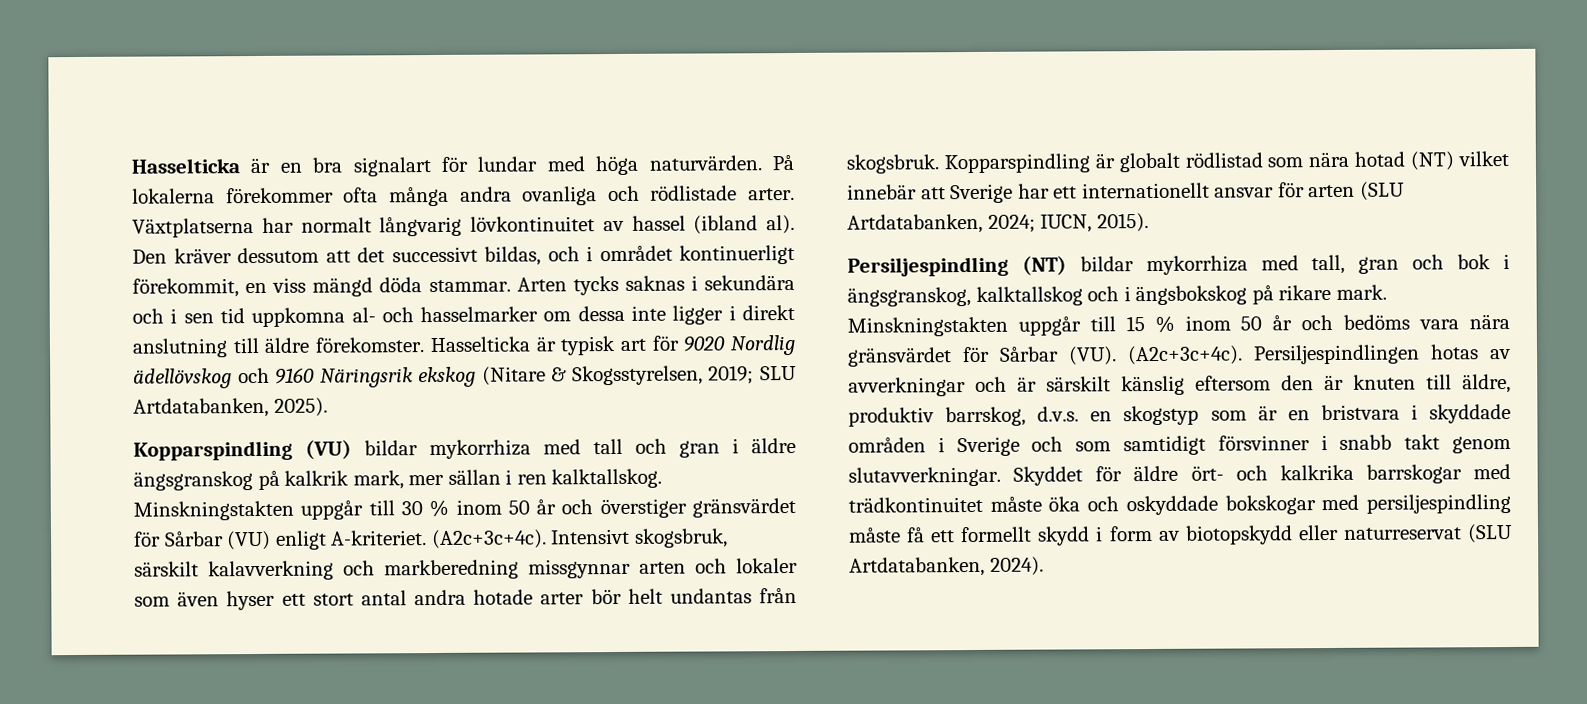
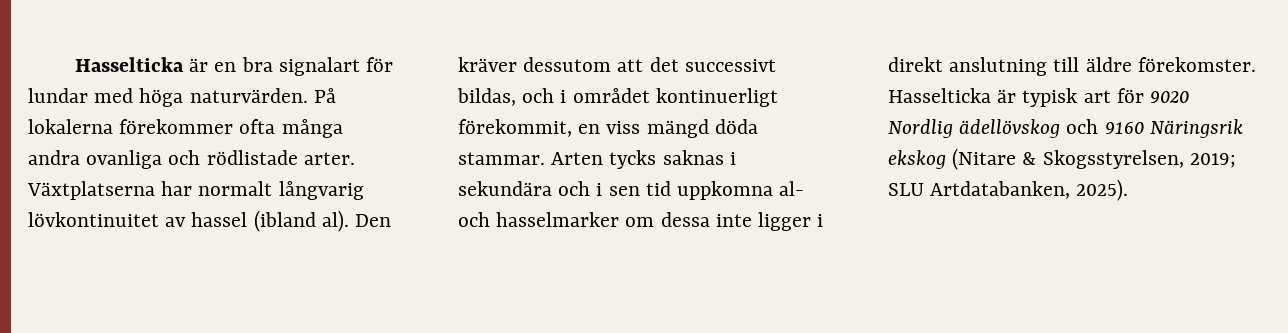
- Kopparspindling (VU) bildar mykorrhiza med tall och gran i äldre ängsgranskog på kalkrik mark, mer sällan i ren kalktallskog. Minskningstakten uppgår till 30 % inom 50 år och överstiger gränsvärdet för Sårbar (VU) enligt A-kriteriet. (A2c+3c+4c). Intensivt skogsbruk, särskilt kalavverkning och markberedning missgynnar arten och lokaler som även hyser ett stort antal andra hotade arter bör helt undantas från skogsbruk. Kopparspindling är globalt rödlistad som nära hotad (NT) vilket innebär att Sverige har ett internationellt ansvar för arten (SLU Artdatabanken, 2024; IUCN, 2015).
- Persiljespindling (NT) bildar mykorrhiza med tall, gran och bok i ängsgranskog, kalktallskog och i ängsbokskog på rikare mark. Minskningstakten uppgår till 15 % inom 50 år och bedöms vara nära gränsvärdet för Sårbar (VU). (A2c+3c+4c). Persiljespindlingen hotas av avverkningar och är särskilt känslig eftersom den är knuten till äldre, produktiv barrskog, d.v.s. en skogstyp som är en bristvara i skyddade områden i Sverige och som samtidigt försvinner i snabb takt genom slutavverkningar. Skyddet för äldre ört- och kalkrika barrskogar med trädkontinuitet måste öka och oskyddade bokskogar med persiljespindling måste få ett formellt skydd i form av biotopskydd eller naturreservat (SLU Artdatabanken, 2024).

